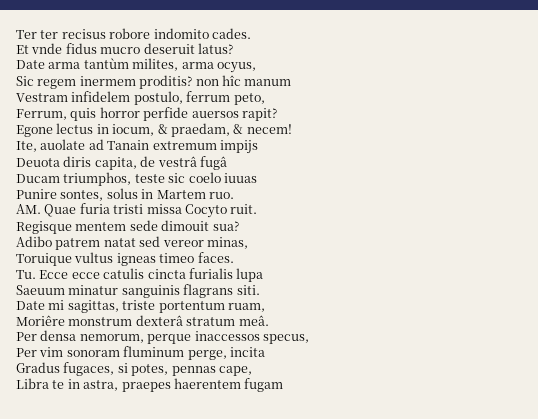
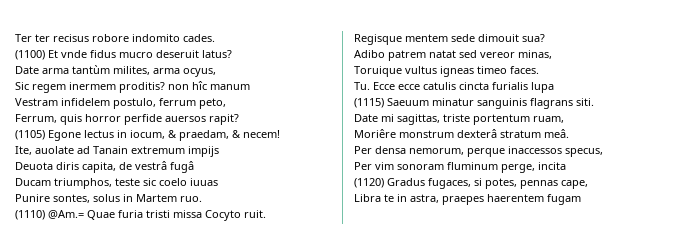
- Et vnde fidus mucro deseruit latus?
+ (1100) Et vnde fidus mucro deseruit latus?
- Egone lectus in iocum, & praedam, & necem!
+ (1105) Egone lectus in iocum, & praedam, & necem!
- AM. Quae furia tristi missa Cocyto ruit.
+ (1110) @Am.= Quae furia tristi missa Cocyto ruit.
- Saeuum minatur sanguinis flagrans siti.
+ (1115) Saeuum minatur sanguinis flagrans siti.
- Gradus fugaces, si potes, pennas cape,
+ (1120) Gradus fugaces, si potes, pennas cape,

